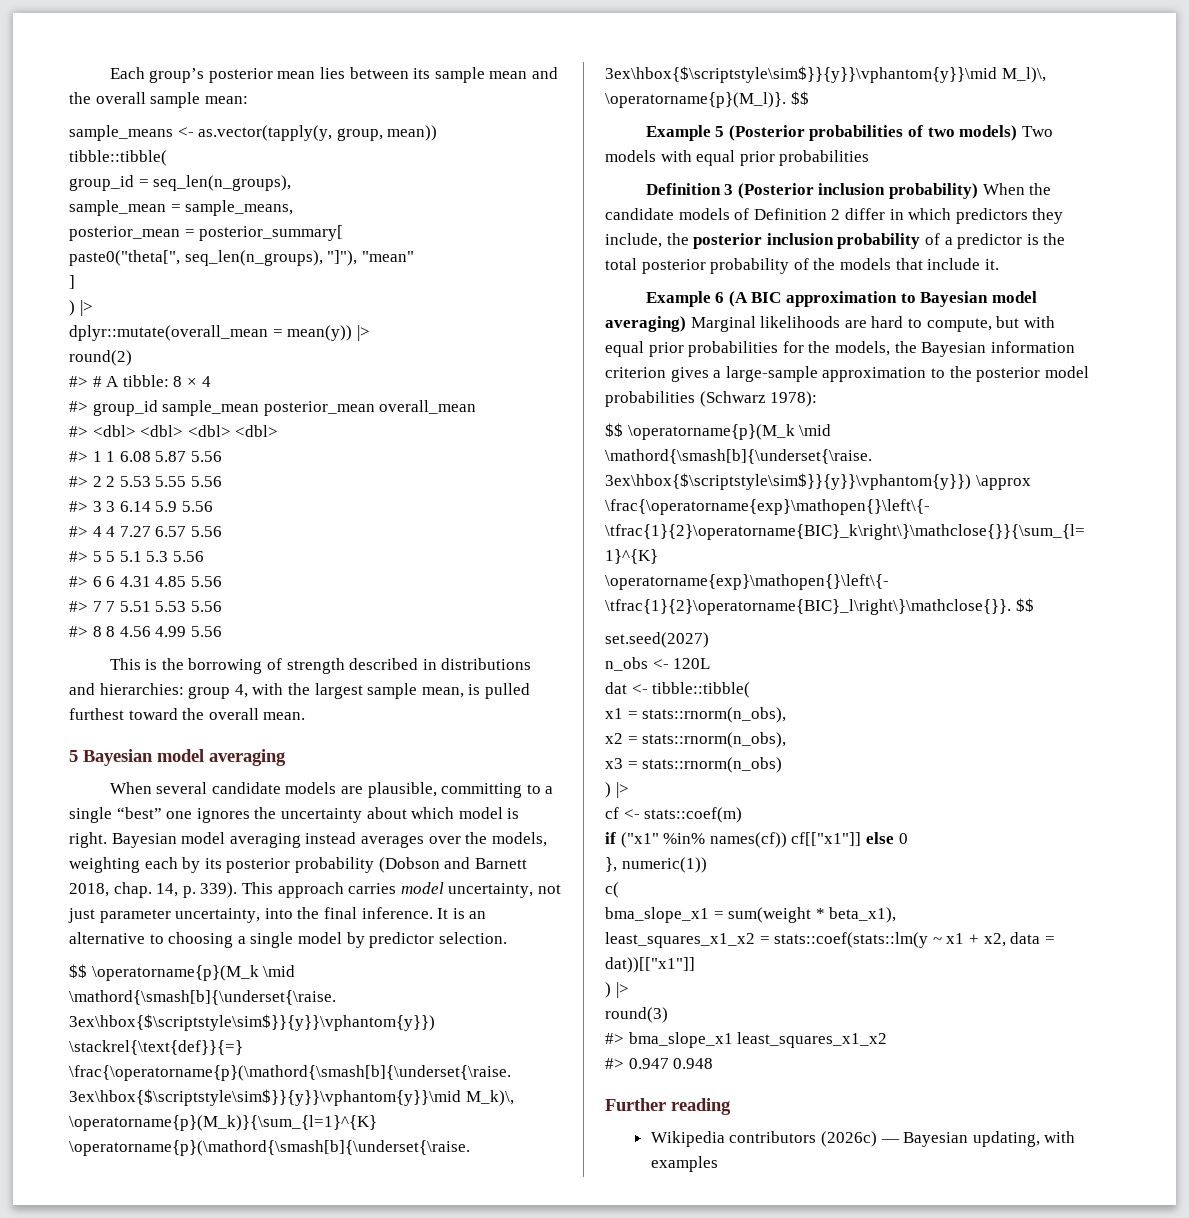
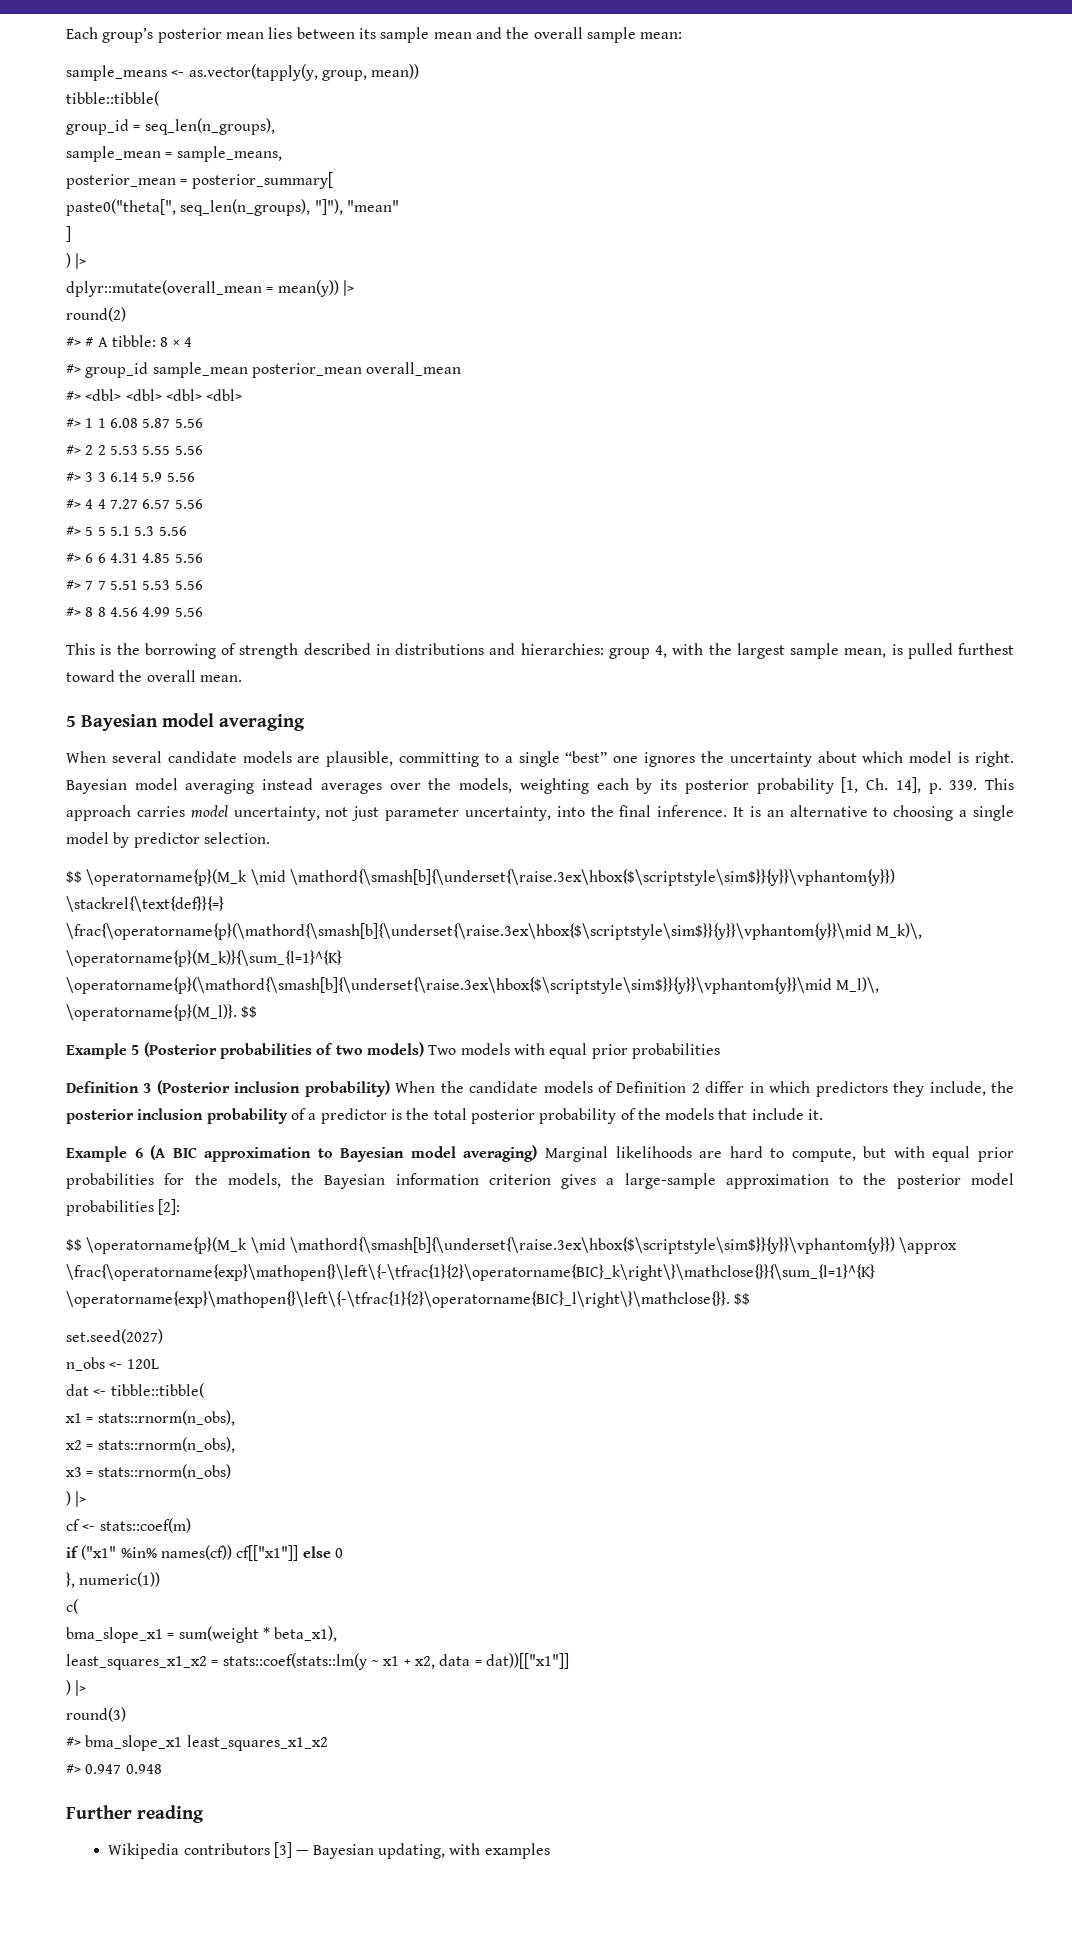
- Bayesian model averaging instead averages over the models, weighting each by its posterior probability (Dobson and Barnett 2018, chap. 14, p. 339). This approach carries model uncertainty, not just parameter uncertainty, into the final inference.
+ Bayesian model averaging instead averages over the models, weighting each by its posterior probability [1, Ch. 14], p. 339. This approach carries model uncertainty, not just parameter uncertainty, into the final inference.
- Example 6 (A BIC approximation to Bayesian model averaging) Marginal likelihoods are hard to compute, but with equal prior probabilities for the models, the Bayesian information criterion gives a large-sample approximation to the posterior model probabilities (Schwarz 1978):
+ Example 6 (A BIC approximation to Bayesian model averaging) Marginal likelihoods are hard to compute, but with equal prior probabilities for the models, the Bayesian information criterion gives a large-sample approximation to the posterior model probabilities [2]:
- Wikipedia contributors (2026c) — Bayesian updating, with examples
+ Wikipedia contributors [3] — Bayesian updating, with examples

